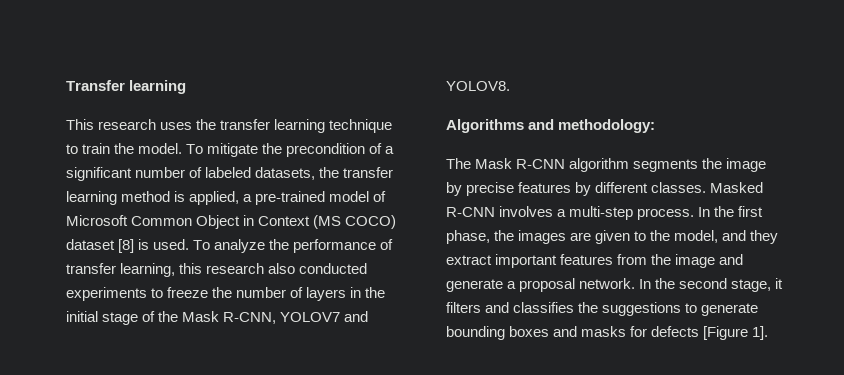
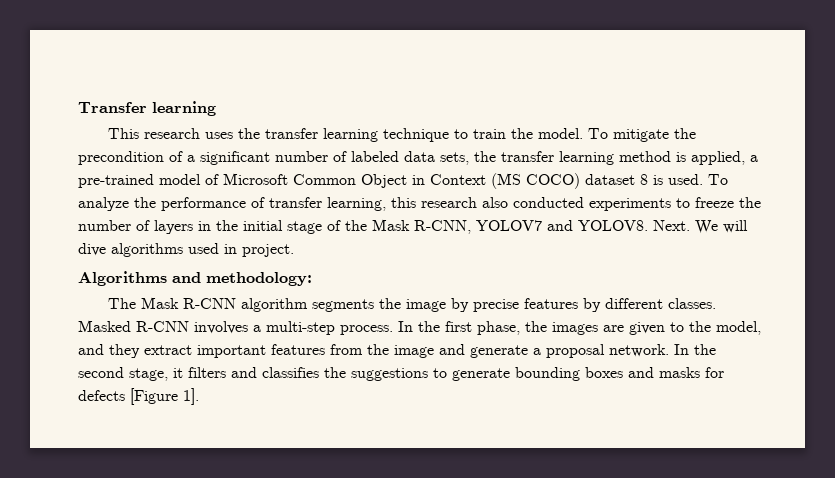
- To mitigate the precondition of a significant number of labeled datasets, the transfer learning method is applied, a pre-trained model of Microsoft Common Object in Context (MS COCO) dataset [8] is used.
+ To mitigate the precondition of a significant number of labeled data sets, the transfer learning method is applied, a pre-trained model of Microsoft Common Object in Context (MS COCO) dataset 8 is used.
+ Next. We will dive algorithms used in project.

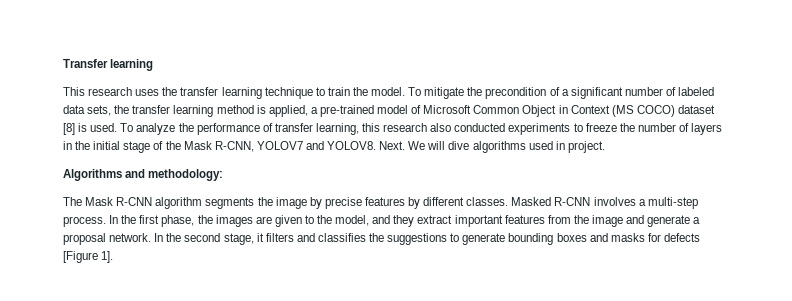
- To mitigate the precondition of a significant number of labeled data sets, the transfer learning method is applied, a pre-trained model of Microsoft Common Object in Context (MS COCO) dataset 8 is used.
+ To mitigate the precondition of a significant number of labeled data sets, the transfer learning method is applied, a pre-trained model of Microsoft Common Object in Context (MS COCO) dataset [8] is used.

